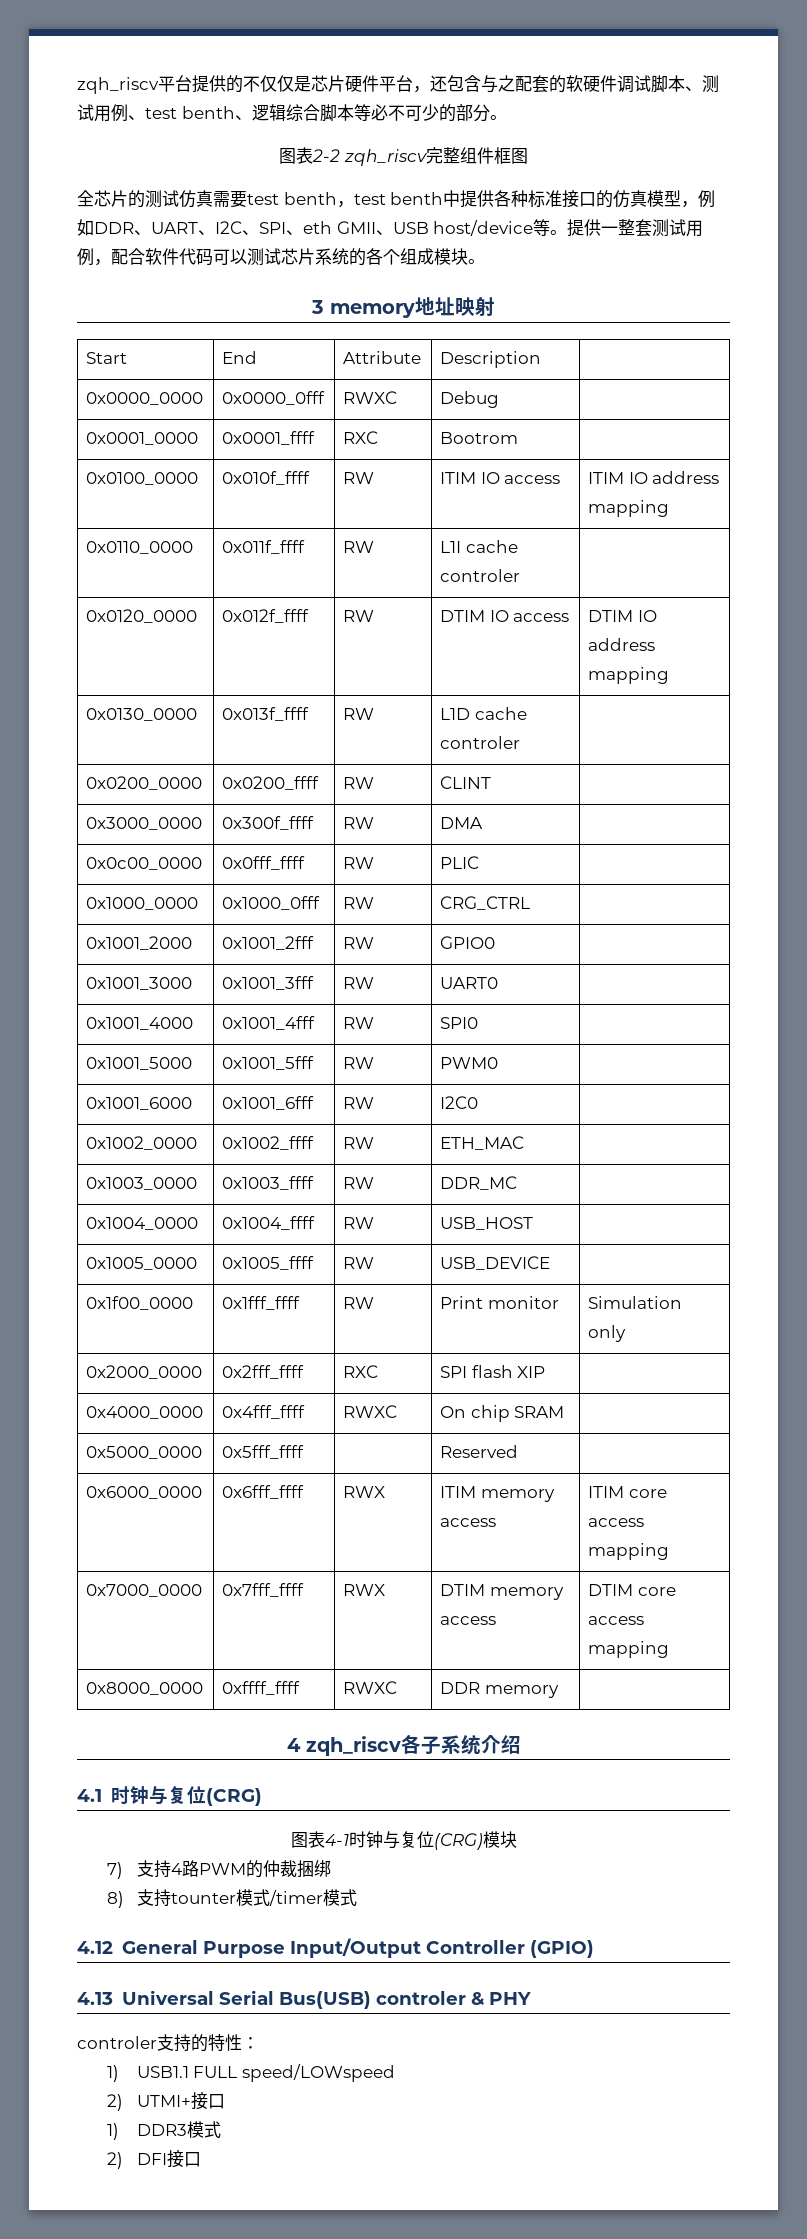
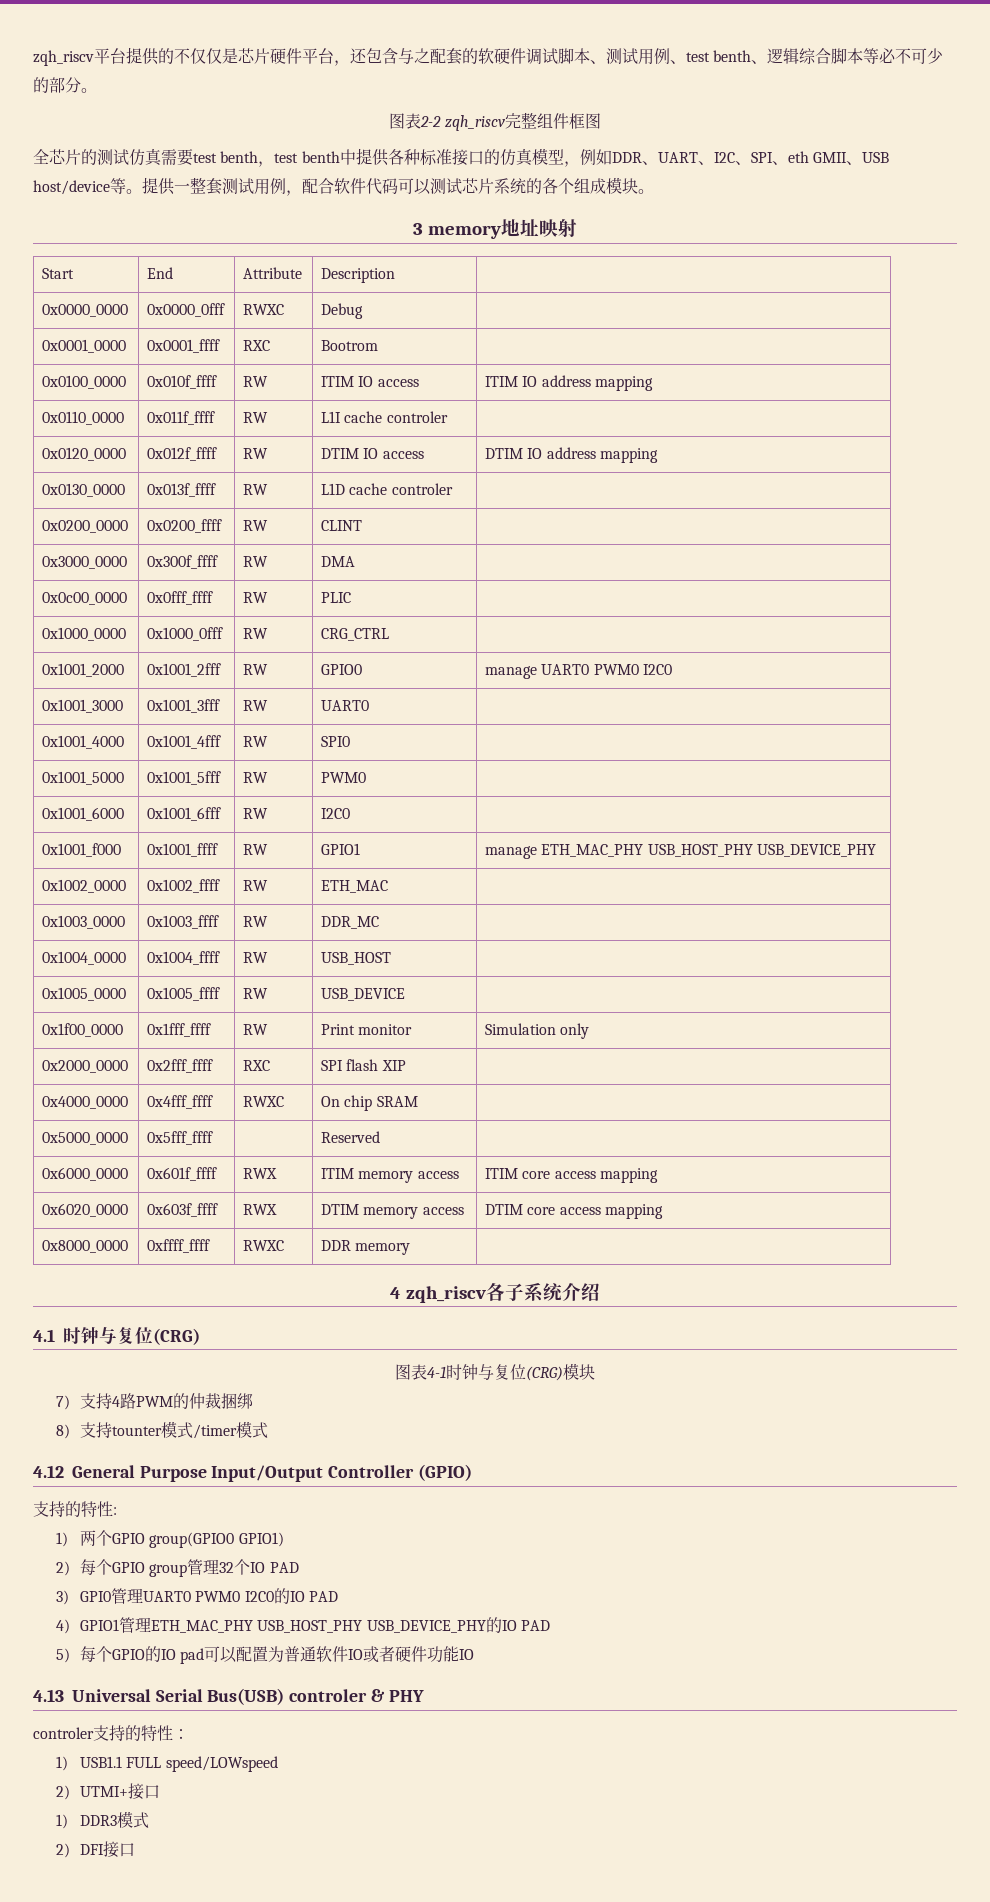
- 0x1001_2000 | 0x1001_2fff | RW | GPIO0 |
+ 0x1001_2000 | 0x1001_2fff | RW | GPIO0 | manage UART0 PWM0 I2C0
+ 0x1001_f000 | 0x1001_ffff | RW | GPIO1 | manage ETH_MAC_PHY USB_HOST_PHY USB_DEVICE_PHY
- 0x6000_0000 | 0x6fff_ffff | RWX | ITIM memory access | ITIM core access mapping
+ 0x6000_0000 | 0x601f_ffff | RWX | ITIM memory access | ITIM core access mapping
- 0x7000_0000 | 0x7fff_ffff | RWX | DTIM memory access | DTIM core access mapping
+ 0x6020_0000 | 0x603f_ffff | RWX | DTIM memory access | DTIM core access mapping
  4.12 General Purpose Input/Output Controller (GPIO)
+ 支持的特性:
+ 1)两个GPIO group(GPIO0 GPIO1)
+ 2)每个GPIO group管理32个IO PAD
+ 3) GPI0管理UART0 PWM0 I2C0的IO PAD
+ 4) GPIO1管理ETH_MAC_PHY USB_HOST_PHY USB_DEVICE_PHY的IO PAD
+ 5)每个GPIO的IO pad可以配置为普通软件IO或者硬件功能IO

